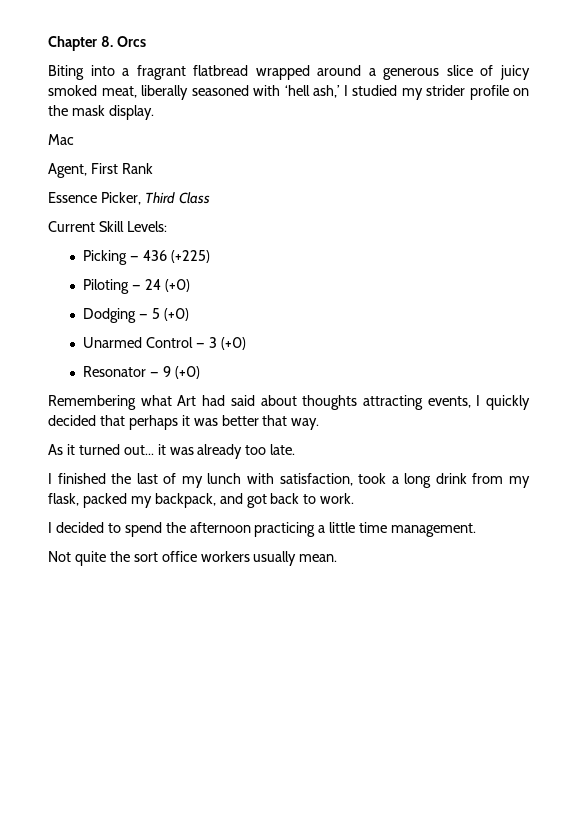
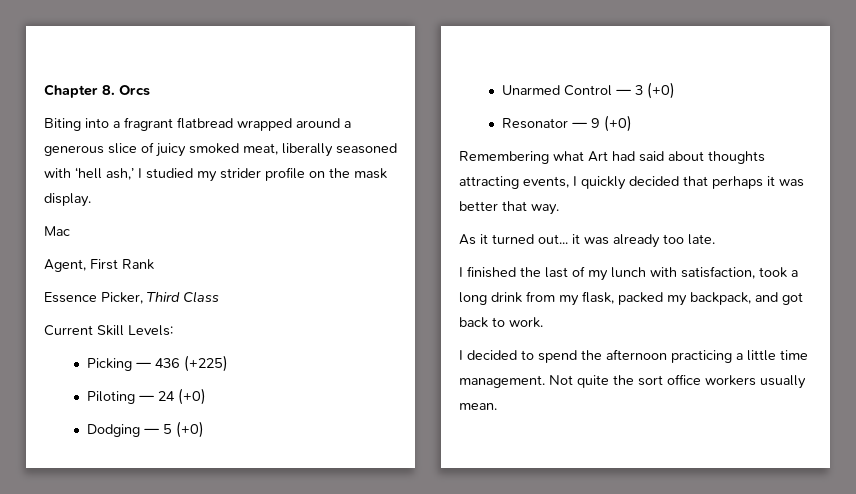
- I decided to spend the afternoon practicing a little time management.
- Not quite the sort office workers usually mean.
+ I decided to spend the afternoon practicing a little time management. Not quite the sort office workers usually mean.

